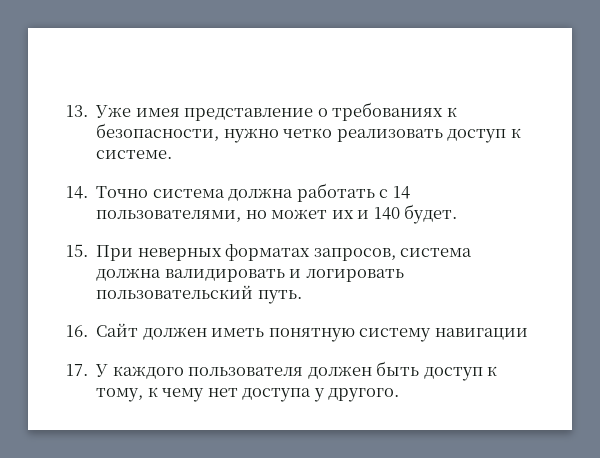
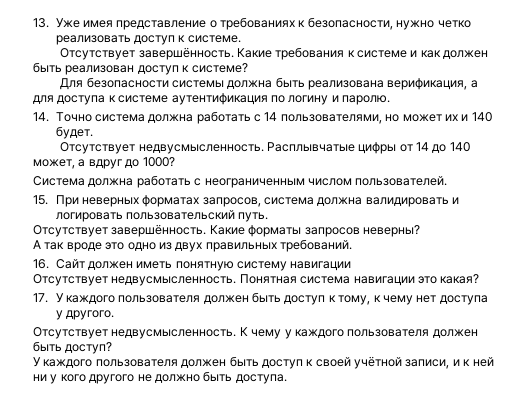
+ Отсутствует завершённость. Какие требования к системе и как должен быть реализован доступ к системе?
+ Для безопасности системы должна быть реализована верификация, а для доступа к системе аутентификация по логину и паролю.
+ Отсутствует недвусмысленность. Расплывчатые цифры от 14 до 140 может, а вдруг до 1000?
+ Система должна работать с неограниченным числом пользователей.
+ Отсутствует завершённость. Какие форматы запросов неверны?
+ А так вроде это одно из двух правильных требований.
+ Отсутствует недвусмысленность. Понятная система навигации это какая?
+ Отсутствует недвусмысленность. К чему у каждого пользователя должен быть доступ?
+ У каждого пользователя должен быть доступ к своей учётной записи, и к ней ни у кого другого не должно быть доступа.

